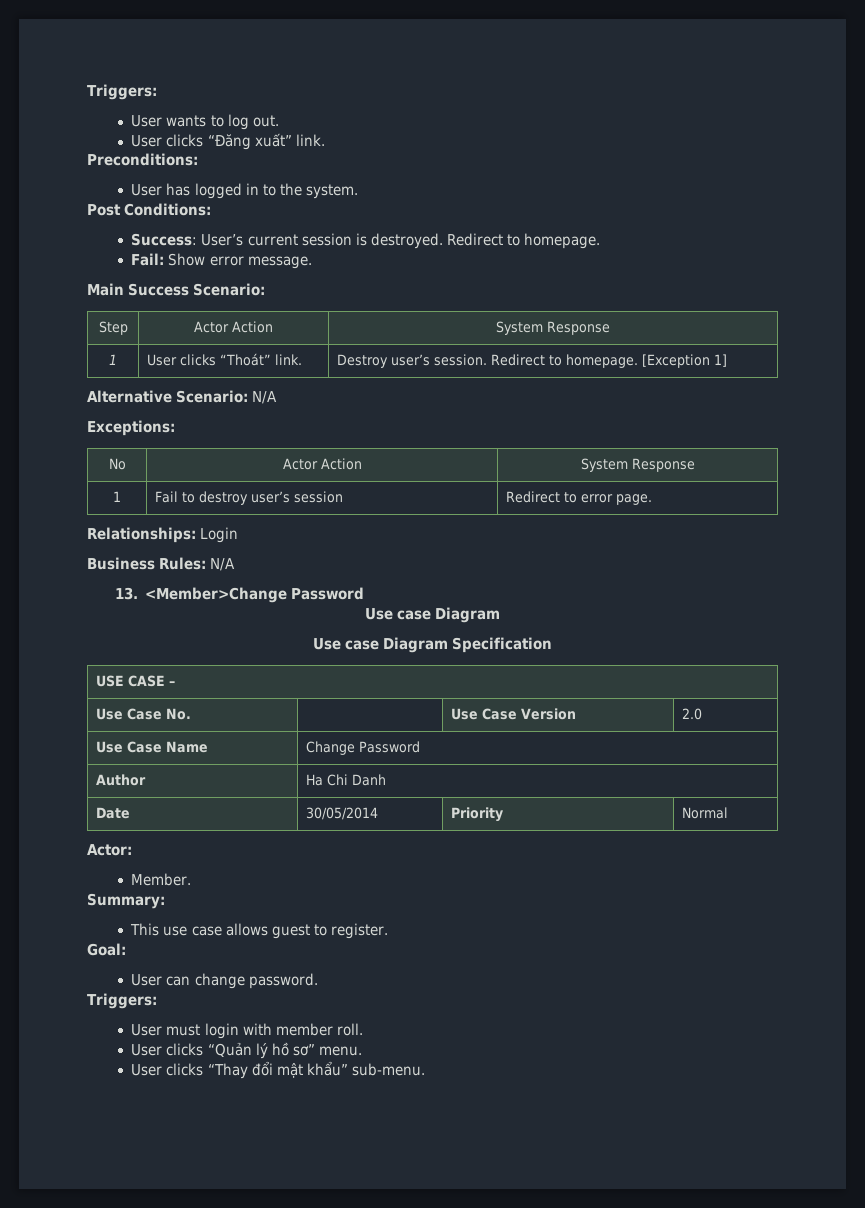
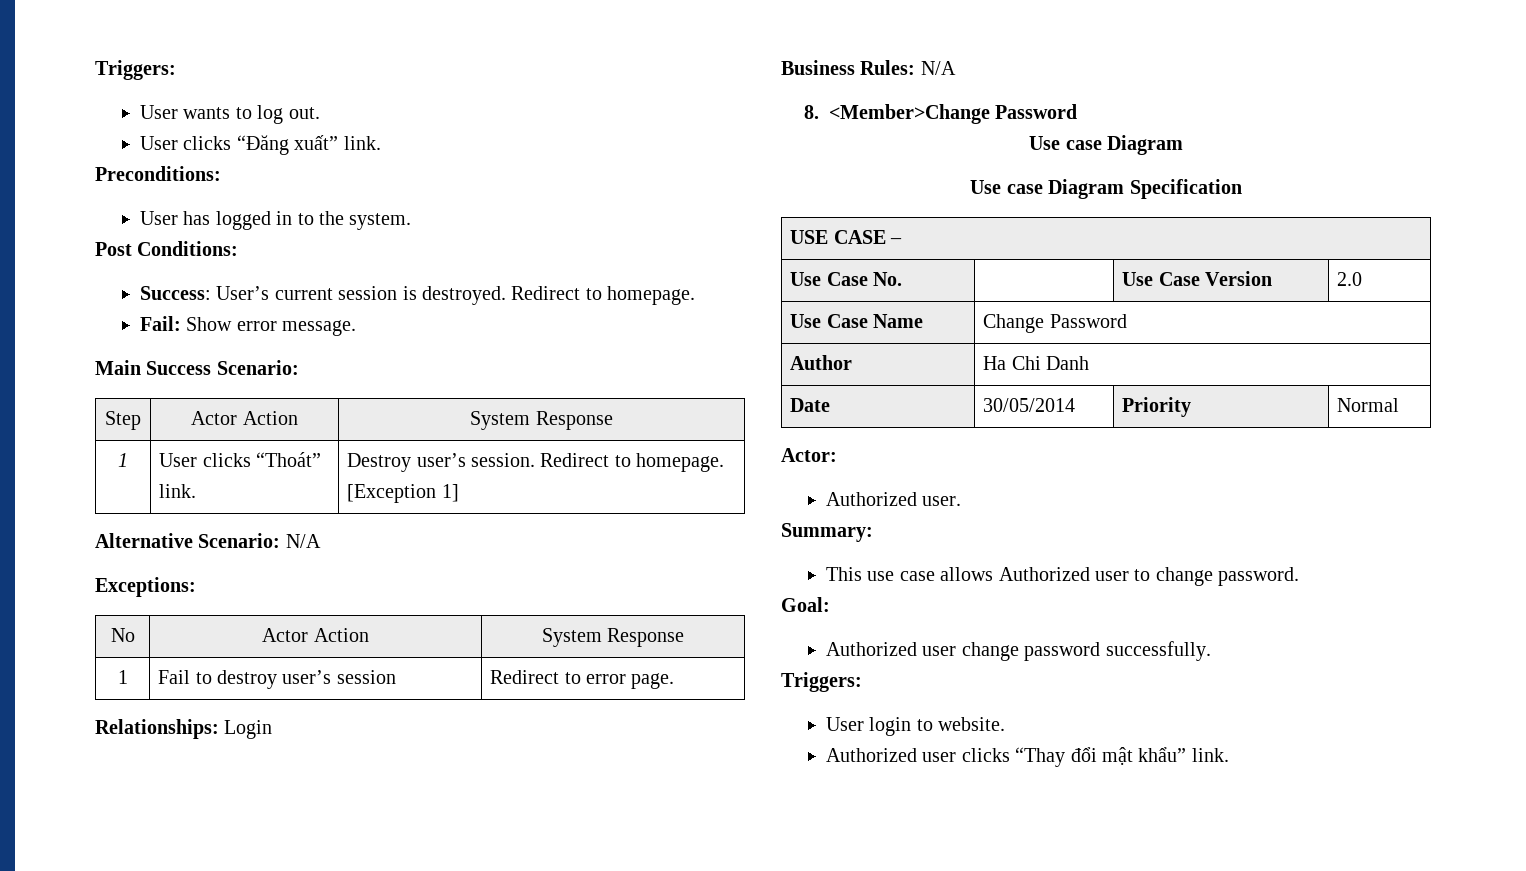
- 13. <Member>Change Password
+ 8. <Member>Change Password
- Member.
+ Authorized user.
- This use case allows guest to register.
+ This use case allows Authorized user to change password.
  Goal:
- User can change password.
+ Authorized user change password successfully.
  Triggers:
- User must login with member roll.
- User clicks “Quản lý hồ sơ” menu.
- User clicks “Thay đổi mật khẩu” sub-menu.
+ User login to website.
+ Authorized user clicks “Thay đổi mật khẩu” link.

